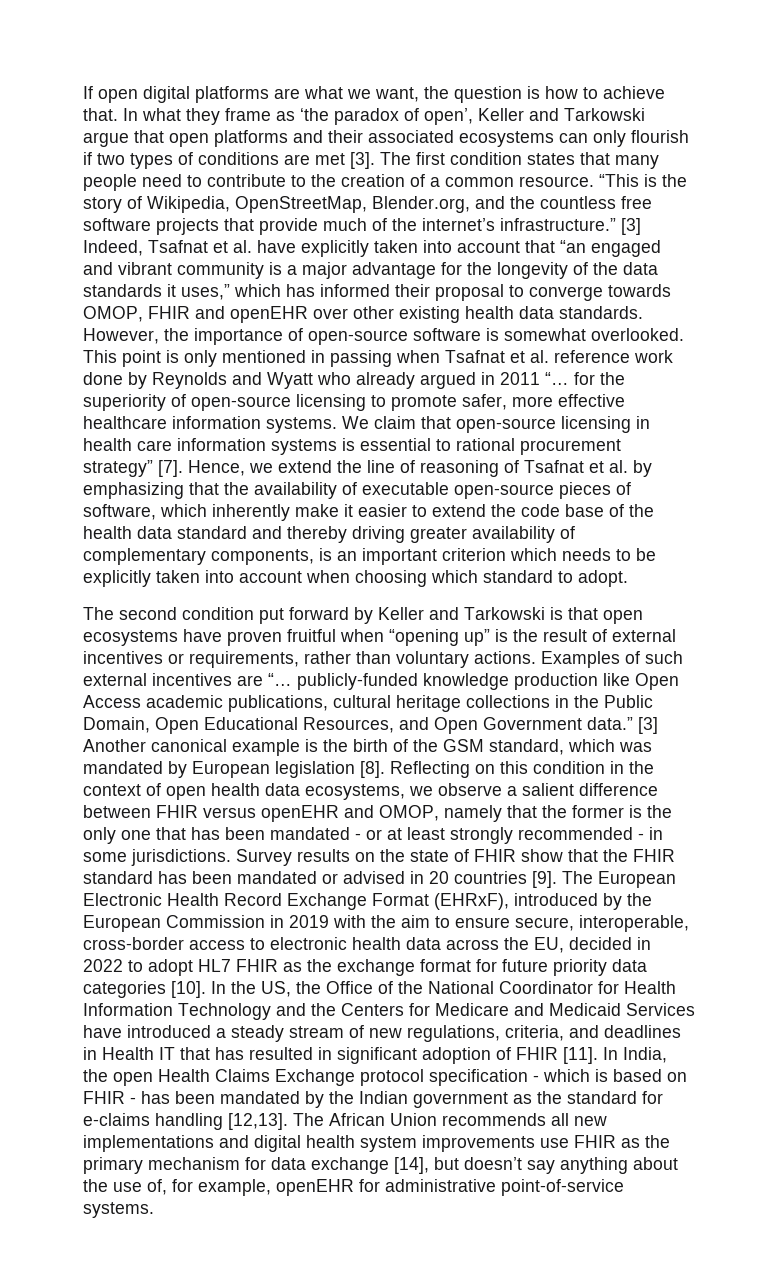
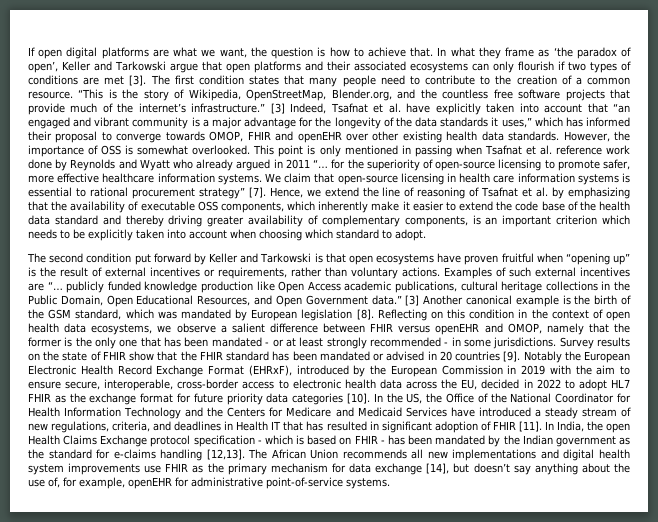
- However, the importance of open-source software is somewhat overlooked.
+ However, the importance of OSS is somewhat overlooked.
- Hence, we extend the line of reasoning of Tsafnat et al. by emphasizing that the availability of executable open-source pieces of software, which inherently make it easier to extend the code base of the health data standard and thereby driving greater availability of complementary components, is an important criterion which needs to be explicitly taken into account when choosing which standard to adopt.
+ Hence, we extend the line of reasoning of Tsafnat et al. by emphasizing that the availability of executable OSS components, which inherently make it easier to extend the code base of the health data standard and thereby driving greater availability of complementary components, is an important criterion which needs to be explicitly taken into account when choosing which standard to adopt.
- Examples of such external incentives are “… publicly-funded knowledge production like Open Access academic publications, cultural heritage collections in the Public Domain, Open Educational Resources, and Open Government data.”
+ Examples of such external incentives are “… publicly funded knowledge production like Open Access academic publications, cultural heritage collections in the Public Domain, Open Educational Resources, and Open Government data.”
- The European Electronic Health Record Exchange Format (EHRxF), introduced by the European Commission in 2019 with the aim to ensure secure, interoperable, cross-border access to electronic health data across the EU, decided in 2022 to adopt HL7 FHIR as the exchange format for future priority data categories [10].
+ Notably the European Electronic Health Record Exchange Format (EHRxF), introduced by the European Commission in 2019 with the aim to ensure secure, interoperable, cross-border access to electronic health data across the EU, decided in 2022 to adopt HL7 FHIR as the exchange format for future priority data categories [10].

